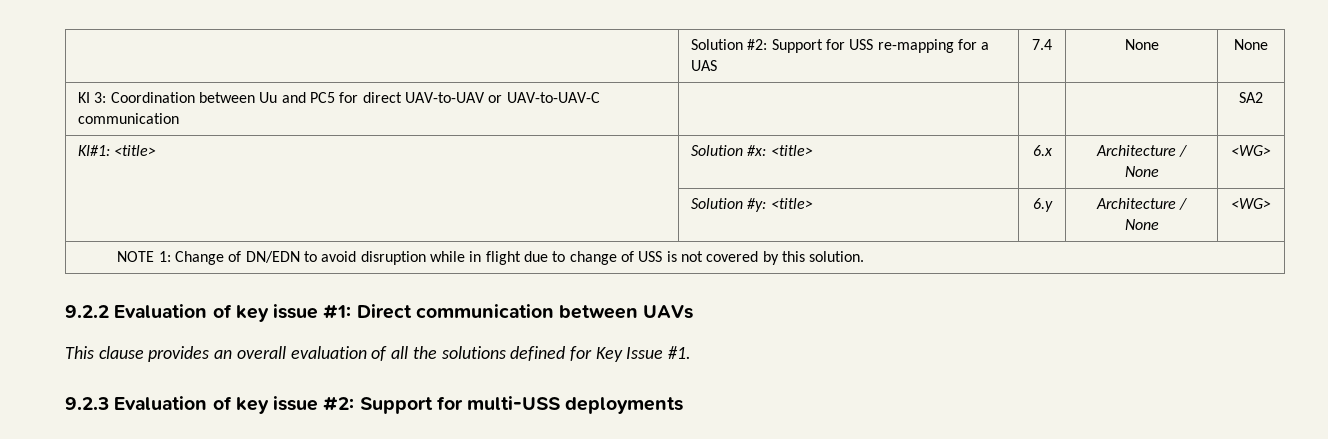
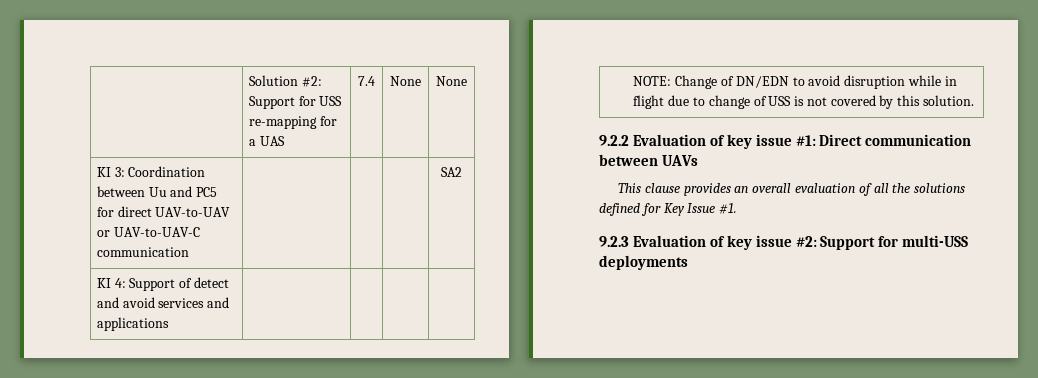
- KI#1: <title> | Solution #x: <title> | 6.x | Architecture / None | <WG>
- | Solution #y: <title> | 6.y | Architecture / None | <WG>
- NOTE 1: Change of DN/EDN to avoid disruption while in flight due to change of USS is not covered by this solution.
+ KI 4: Support of detect and avoid services and applications | | | |
+ NOTE: Change of DN/EDN to avoid disruption while in flight due to change of USS is not covered by this solution.

